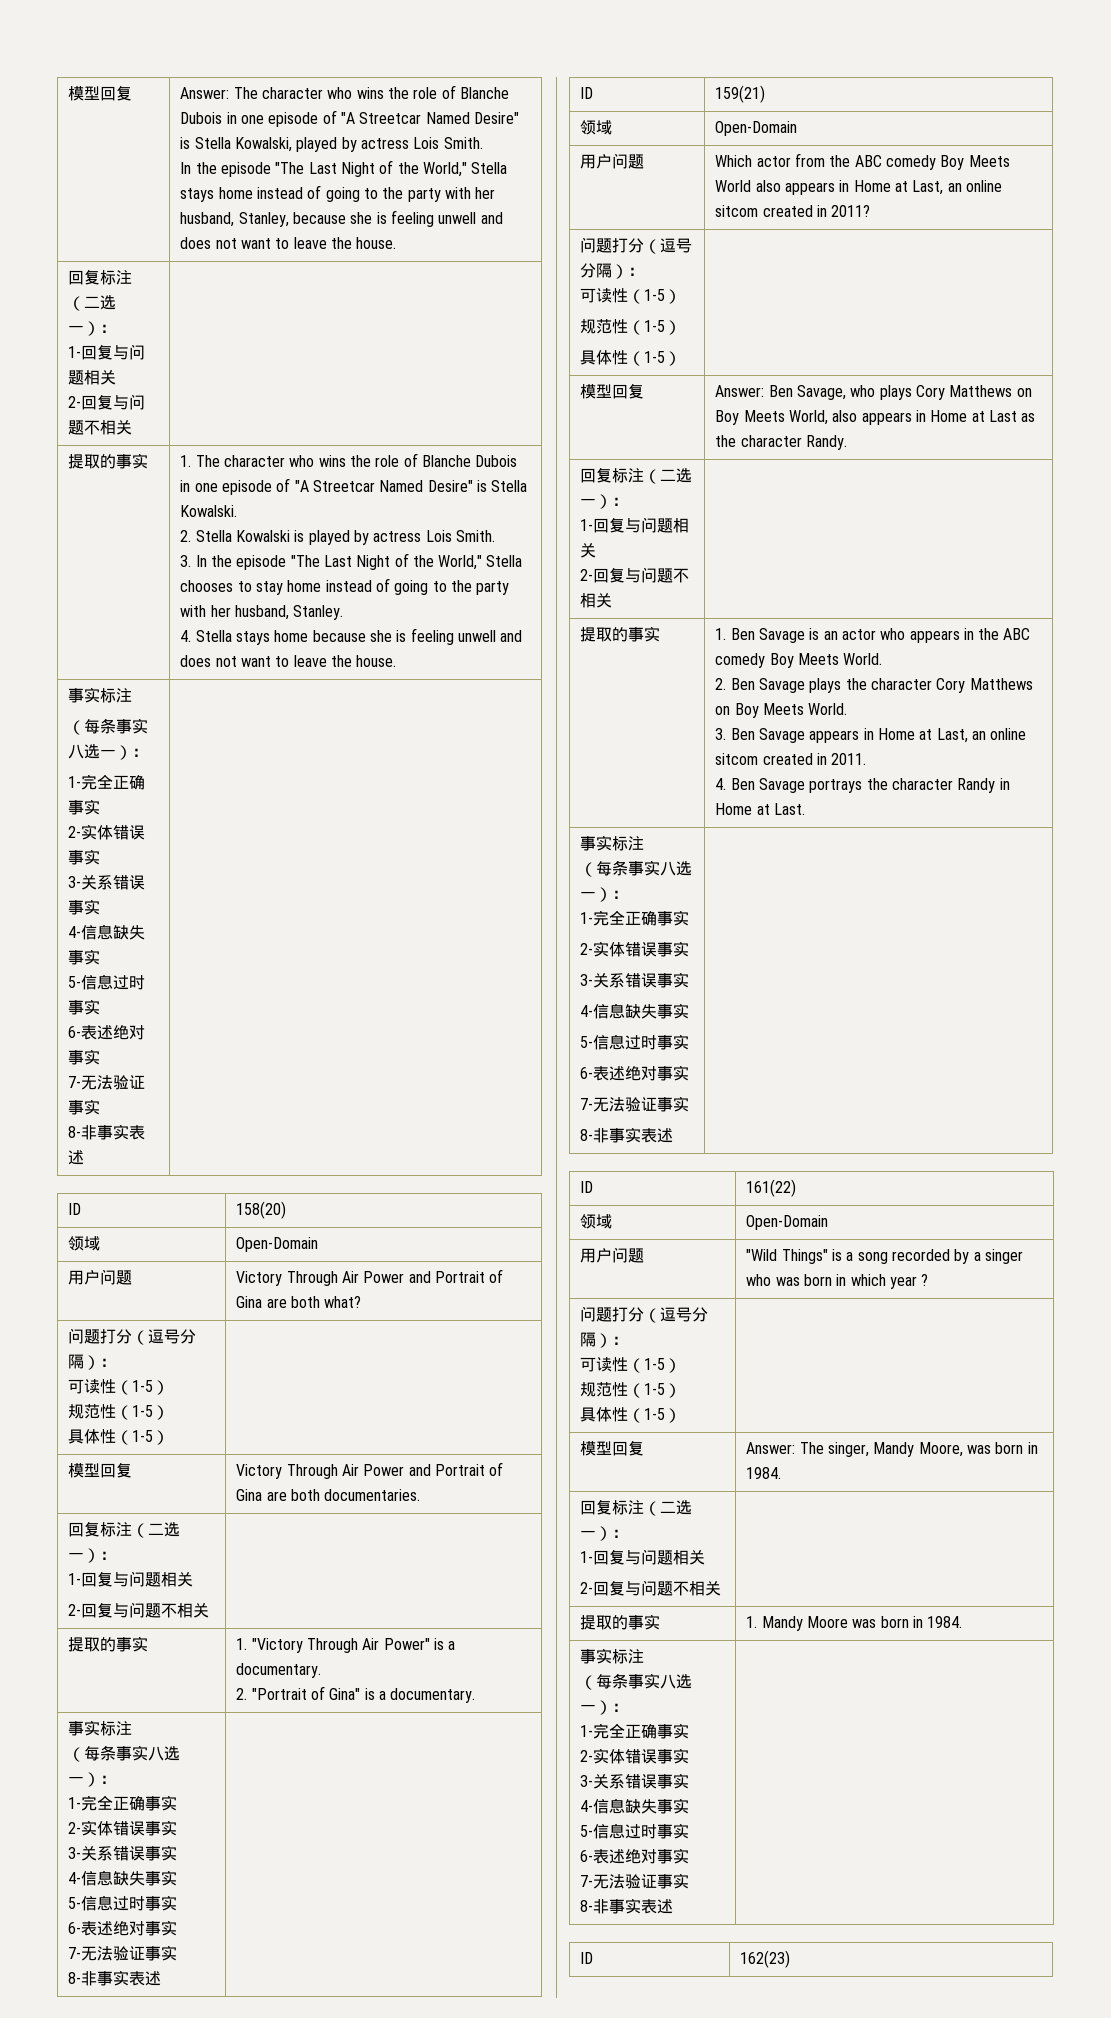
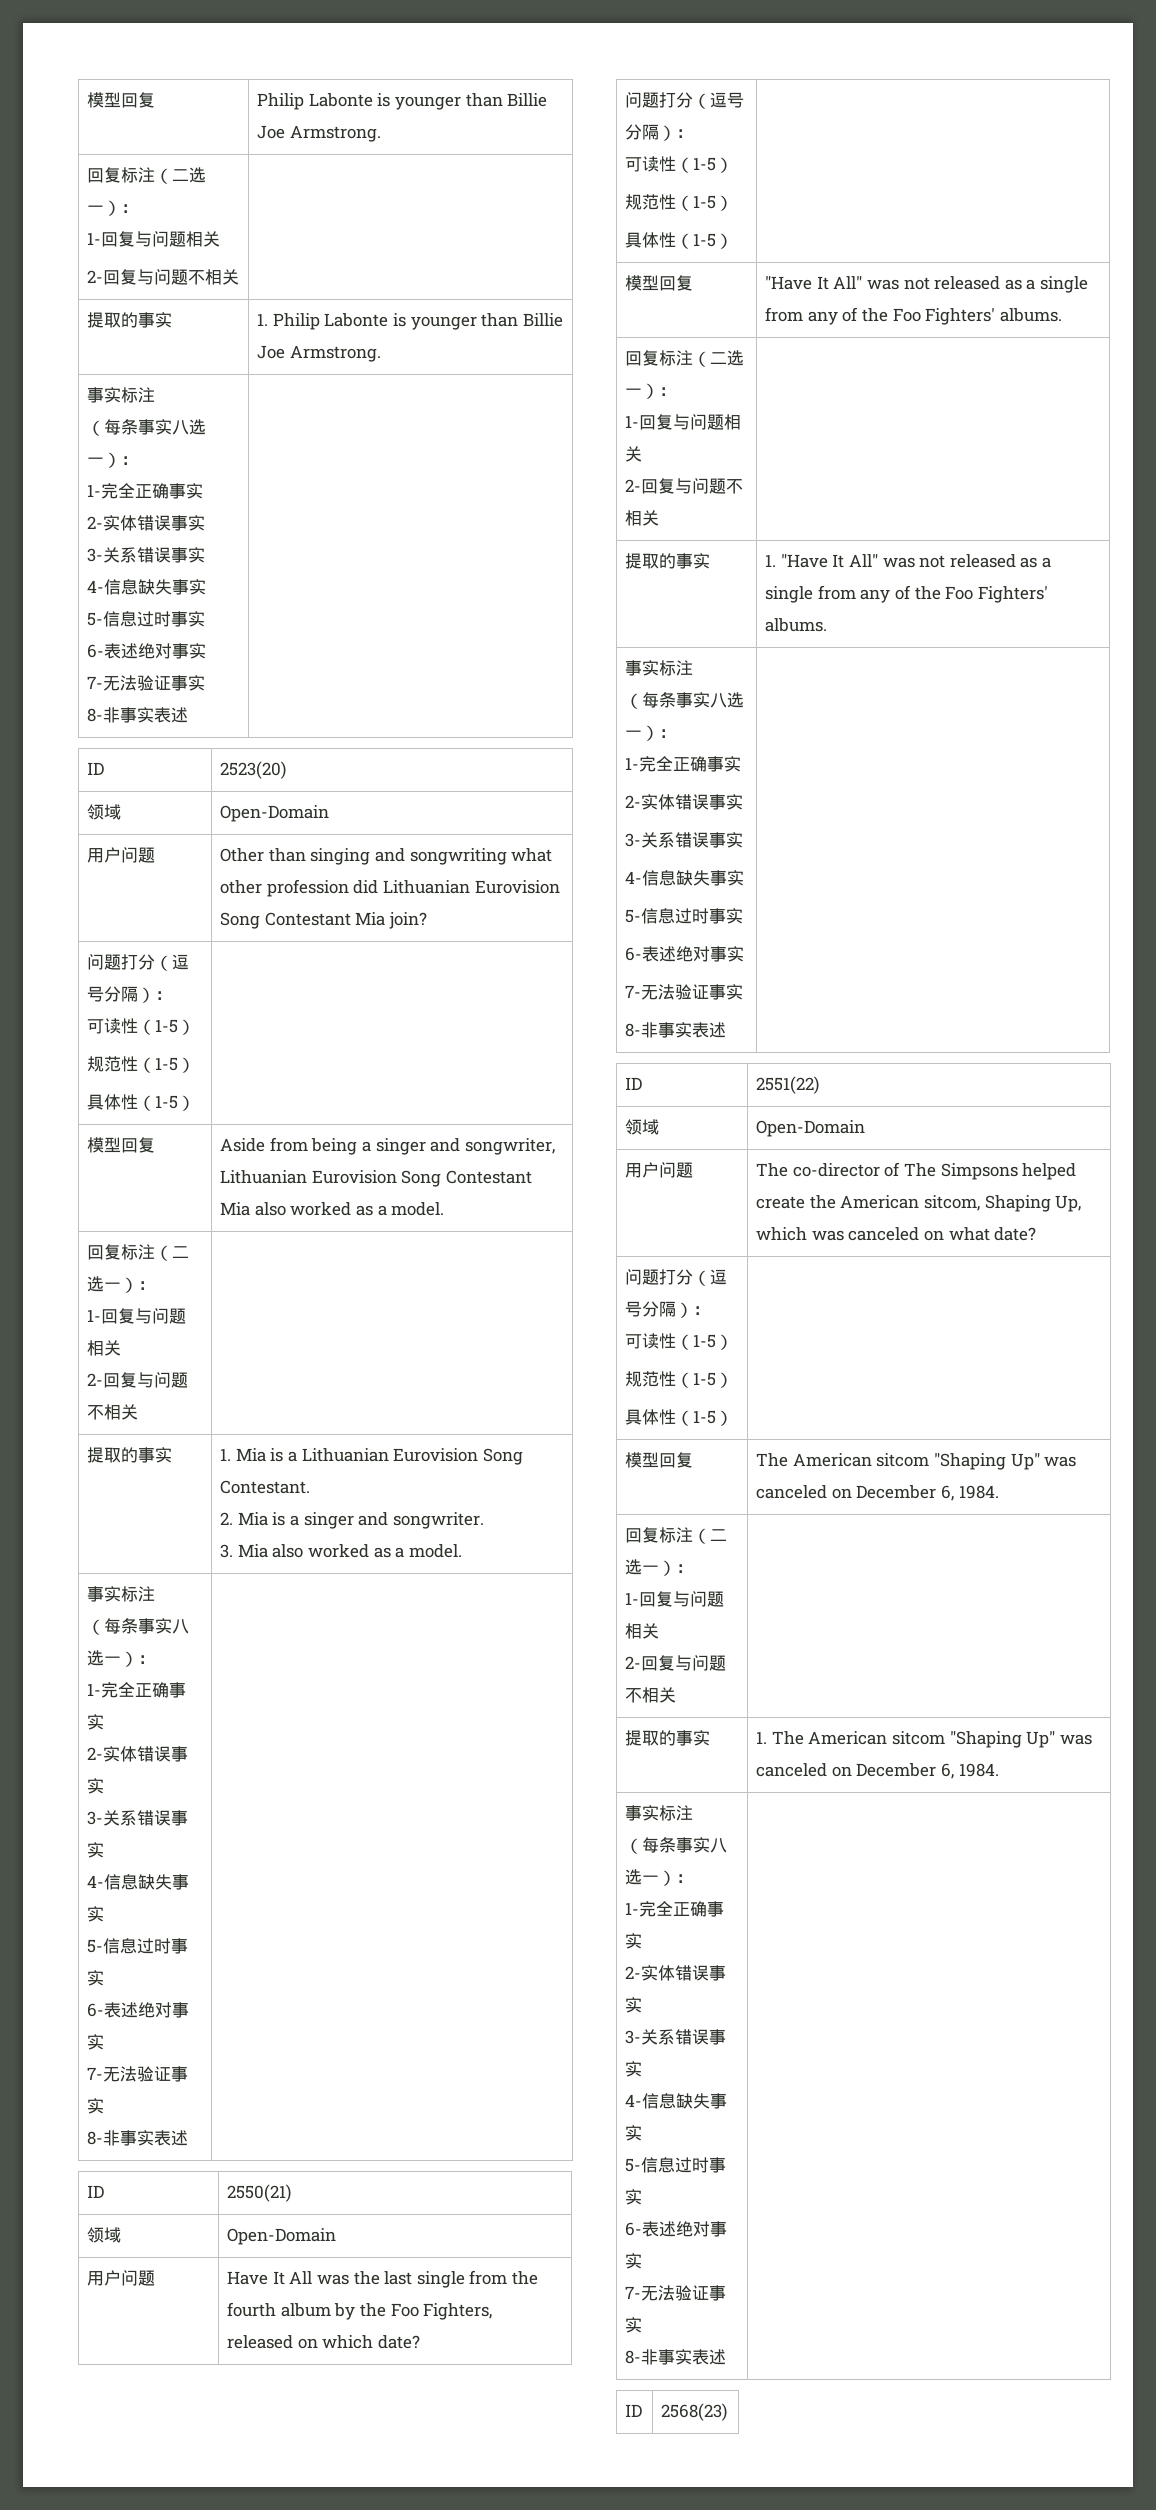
- 模型回复 | Answer: The character who wins the role of Blanche Dubois in one episode of "A Streetcar Named Desire" is Stella Kowalski, played by actress Lois Smith.
- In the episode "The Last Night of the World," Stella stays home instead of going to the party with her husband, Stanley, because she is feeling unwell and does not want to leave the house.
+ 模型回复 | Philip Labonte is younger than Billie Joe Armstrong.
- 1. The character who wins the role of Blanche Dubois in one episode of "A Streetcar Named Desire" is Stella Kowalski.
- 2. Stella Kowalski is played by actress Lois Smith.
- 3. In the episode "The Last Night of the World," Stella chooses to stay home instead of going to the party with her husband, Stanley.
- 4. Stella stays home because she is feeling unwell and does not want to leave the house.
+ 1. Philip Labonte is younger than Billie Joe Armstrong.
- ID | 158(20)
+ ID | 2523(20)
  领域 | Open-Domain
- 用户问题 | Victory Through Air Power and Portrait of Gina are both what?
+ 用户问题 | Other than singing and songwriting what other profession did Lithuanian Eurovision Song Contestant Mia join?
- 模型回复 | Victory Through Air Power and Portrait of Gina are both documentaries.
+ 模型回复 | Aside from being a singer and songwriter, Lithuanian Eurovision Song Contestant Mia also worked as a model.
- 提取的事实 | 1. "Victory Through Air Power" is a documentary.
- 2. "Portrait of Gina" is a documentary.
+ 提取的事实 | 1. Mia is a Lithuanian Eurovision Song Contestant.
+ 2. Mia is a singer and songwriter.
+ 3. Mia also worked as a model.
- ID | 159(21)
+ ID | 2550(21)
  领域 | Open-Domain
- 用户问题 | Which actor from the ABC comedy Boy Meets World also appears in Home at Last, an online sitcom created in 2011?
+ 用户问题 | Have It All was the last single from the fourth album by the Foo Fighters, released on which date?
- 模型回复 | Answer: Ben Savage, who plays Cory Matthews on Boy Meets World, also appears in Home at Last as the character Randy.
+ 模型回复 | "Have It All" was not released as a single from any of the Foo Fighters' albums.
- 1. Ben Savage is an actor who appears in the ABC comedy Boy Meets World.
- 2. Ben Savage plays the character Cory Matthews on Boy Meets World.
- 3. Ben Savage appears in Home at Last, an online sitcom created in 2011.
- 4. Ben Savage portrays the character Randy in Home at Last.
+ 1. "Have It All" was not released as a single from any of the Foo Fighters' albums.
- ID | 161(22)
+ ID | 2551(22)
  领域 | Open-Domain
- 用户问题 | "Wild Things" is a song recorded by a singer who was born in which year ?
+ 用户问题 | The co-director of The Simpsons helped create the American sitcom, Shaping Up, which was canceled on what date?
- 模型回复 | Answer: The singer, Mandy Moore, was born in 1984.
+ 模型回复 | The American sitcom "Shaping Up" was canceled on December 6, 1984.
- 提取的事实 | 1. Mandy Moore was born in 1984.
+ 提取的事实 | 1. The American sitcom "Shaping Up" was canceled on December 6, 1984.
- ID | 162(23)
+ ID | 2568(23)

